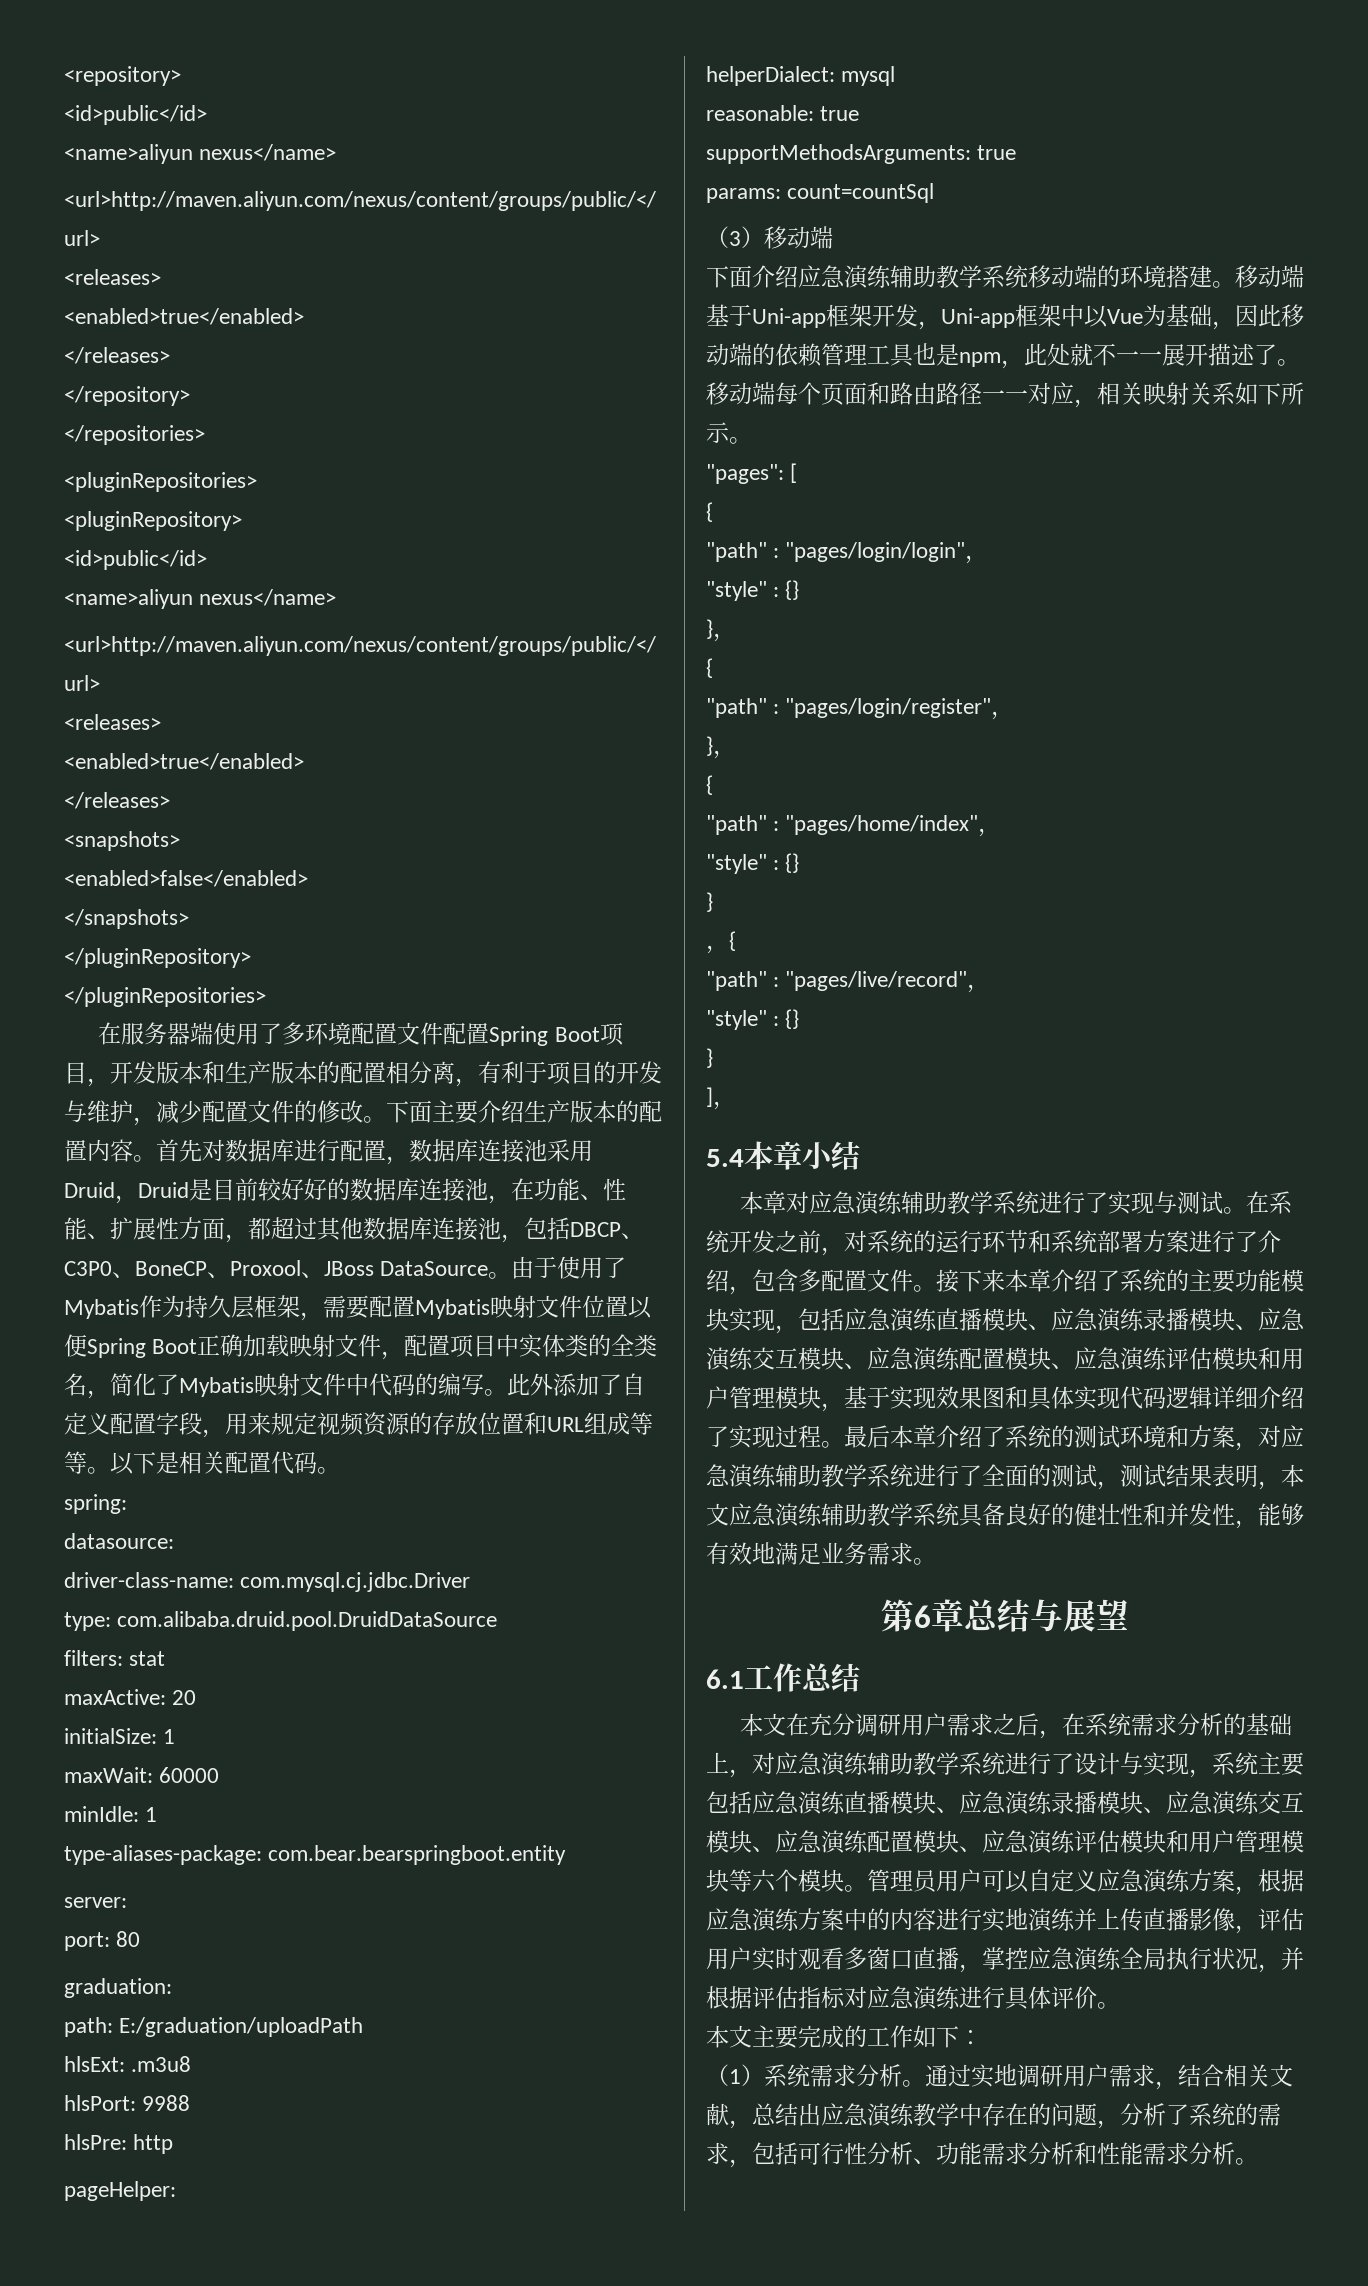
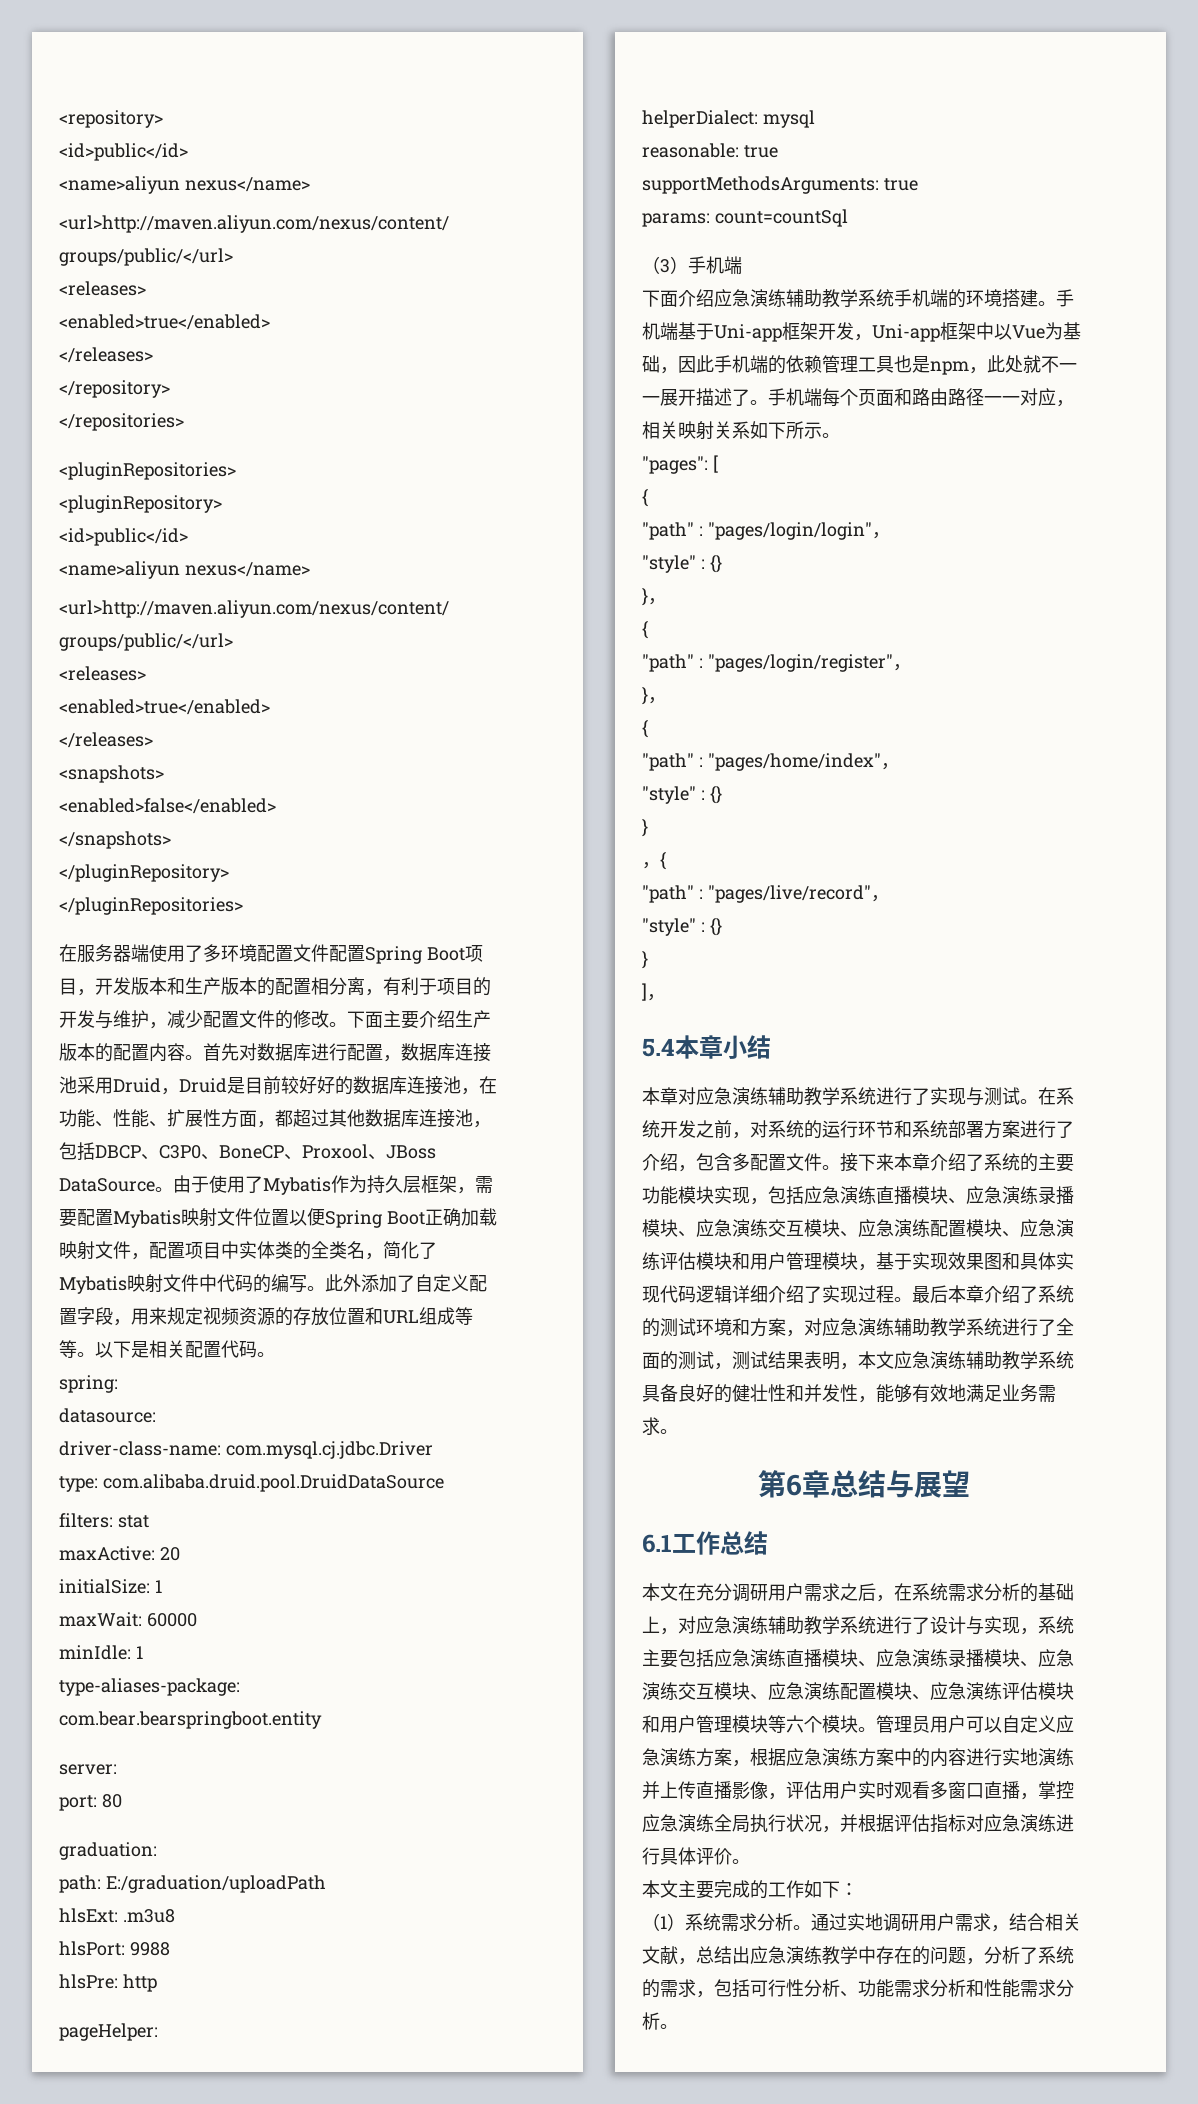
- （3）移动端
+ （3）手机端
- 下面介绍应急演练辅助教学系统移动端的环境搭建。
+ 下面介绍应急演练辅助教学系统手机端的环境搭建。
- 移动端基于Uni-app框架开发，Uni-app框架中以Vue为基础，因此移动端的依赖管理工具也是npm，此处就不一一展开描述了。
+ 手机端基于Uni-app框架开发，Uni-app框架中以Vue为基础，因此手机端的依赖管理工具也是npm，此处就不一一展开描述了。
- 移动端每个页面和路由路径一一对应，相关映射关系如下所示。
+ 手机端每个页面和路由路径一一对应，相关映射关系如下所示。

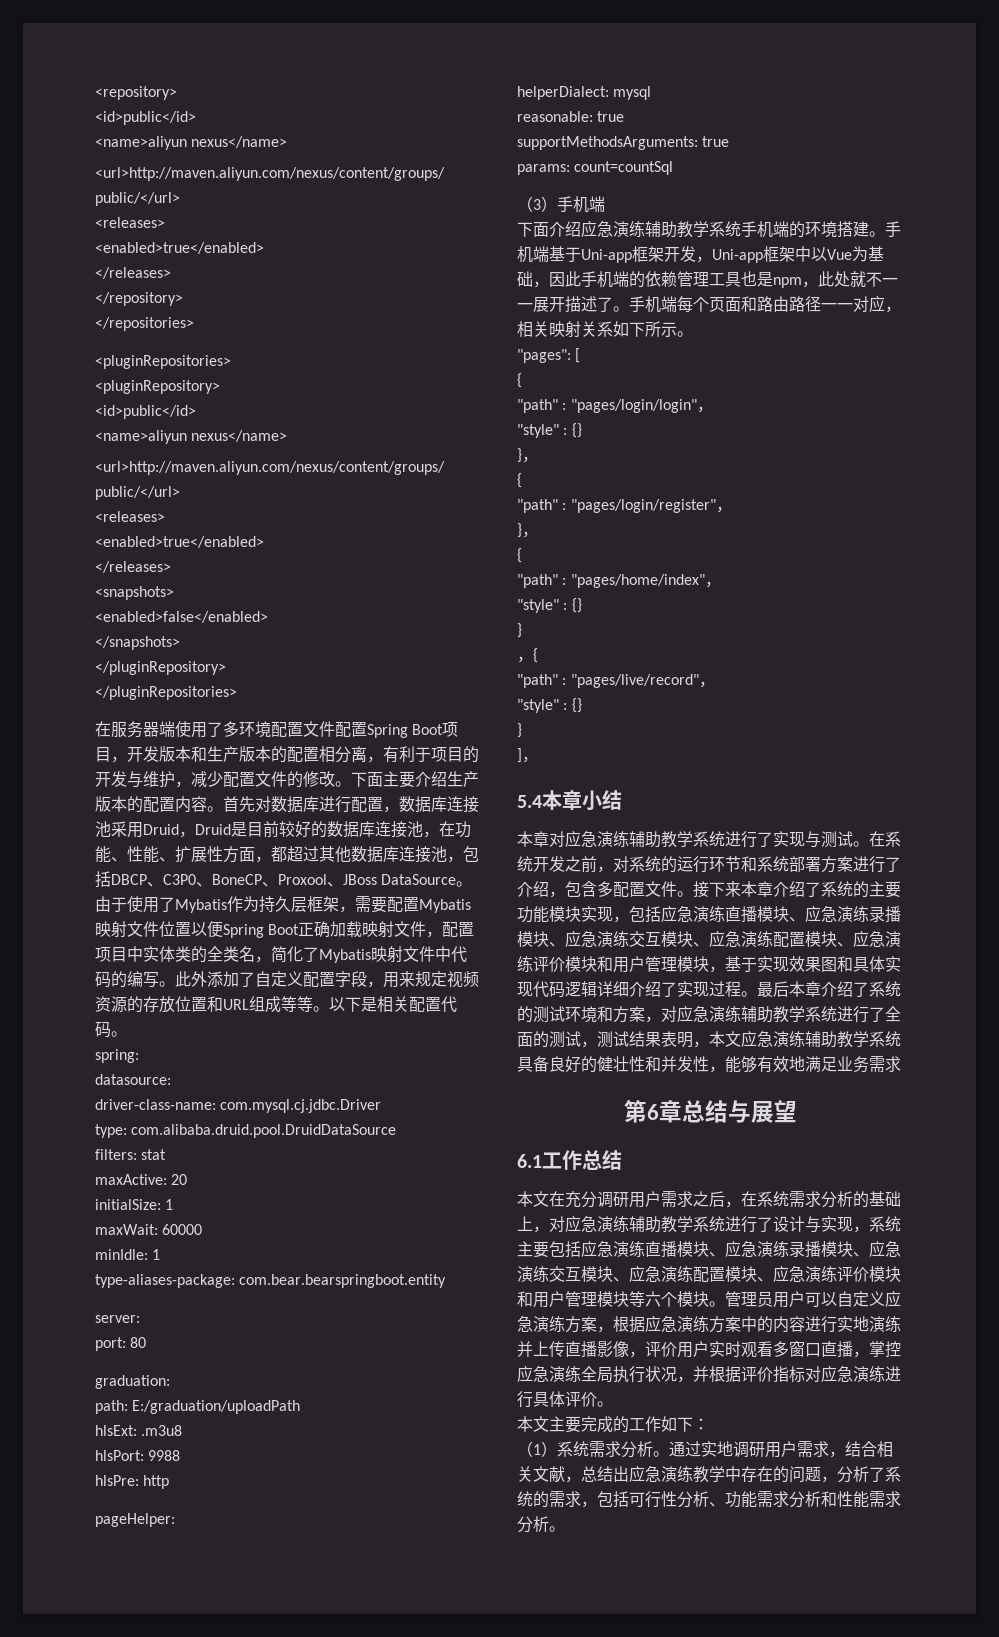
- 首先对数据库进行配置，数据库连接池采用Druid，Druid是目前较好好的数据库连接池，在功能、性能、扩展性方面，都超过其他数据库连接池，包括DBCP、C3P0、BoneCP、Proxool、JBoss DataSource。
+ 首先对数据库进行配置，数据库连接池采用Druid，Druid是目前较好的数据库连接池，在功能、性能、扩展性方面，都超过其他数据库连接池，包括DBCP、C3P0、BoneCP、Proxool、JBoss DataSource。
- 接下来本章介绍了系统的主要功能模块实现，包括应急演练直播模块、应急演练录播模块、应急演练交互模块、应急演练配置模块、应急演练评估模块和用户管理模块，基于实现效果图和具体实现代码逻辑详细介绍了实现过程。
+ 接下来本章介绍了系统的主要功能模块实现，包括应急演练直播模块、应急演练录播模块、应急演练交互模块、应急演练配置模块、应急演练评价模块和用户管理模块，基于实现效果图和具体实现代码逻辑详细介绍了实现过程。
- 最后本章介绍了系统的测试环境和方案，对应急演练辅助教学系统进行了全面的测试，测试结果表明，本文应急演练辅助教学系统具备良好的健壮性和并发性，能够有效地满足业务需求。
+ 最后本章介绍了系统的测试环境和方案，对应急演练辅助教学系统进行了全面的测试，测试结果表明，本文应急演练辅助教学系统具备良好的健壮性和并发性，能够有效地满足业务需求
- 本文在充分调研用户需求之后，在系统需求分析的基础上，对应急演练辅助教学系统进行了设计与实现，系统主要包括应急演练直播模块、应急演练录播模块、应急演练交互模块、应急演练配置模块、应急演练评估模块和用户管理模块等六个模块。
+ 本文在充分调研用户需求之后，在系统需求分析的基础上，对应急演练辅助教学系统进行了设计与实现，系统主要包括应急演练直播模块、应急演练录播模块、应急演练交互模块、应急演练配置模块、应急演练评价模块和用户管理模块等六个模块。
- 管理员用户可以自定义应急演练方案，根据应急演练方案中的内容进行实地演练并上传直播影像，评估用户实时观看多窗口直播，掌控应急演练全局执行状况，并根据评估指标对应急演练进行具体评价。
+ 管理员用户可以自定义应急演练方案，根据应急演练方案中的内容进行实地演练并上传直播影像，评价用户实时观看多窗口直播，掌控应急演练全局执行状况，并根据评价指标对应急演练进行具体评价。

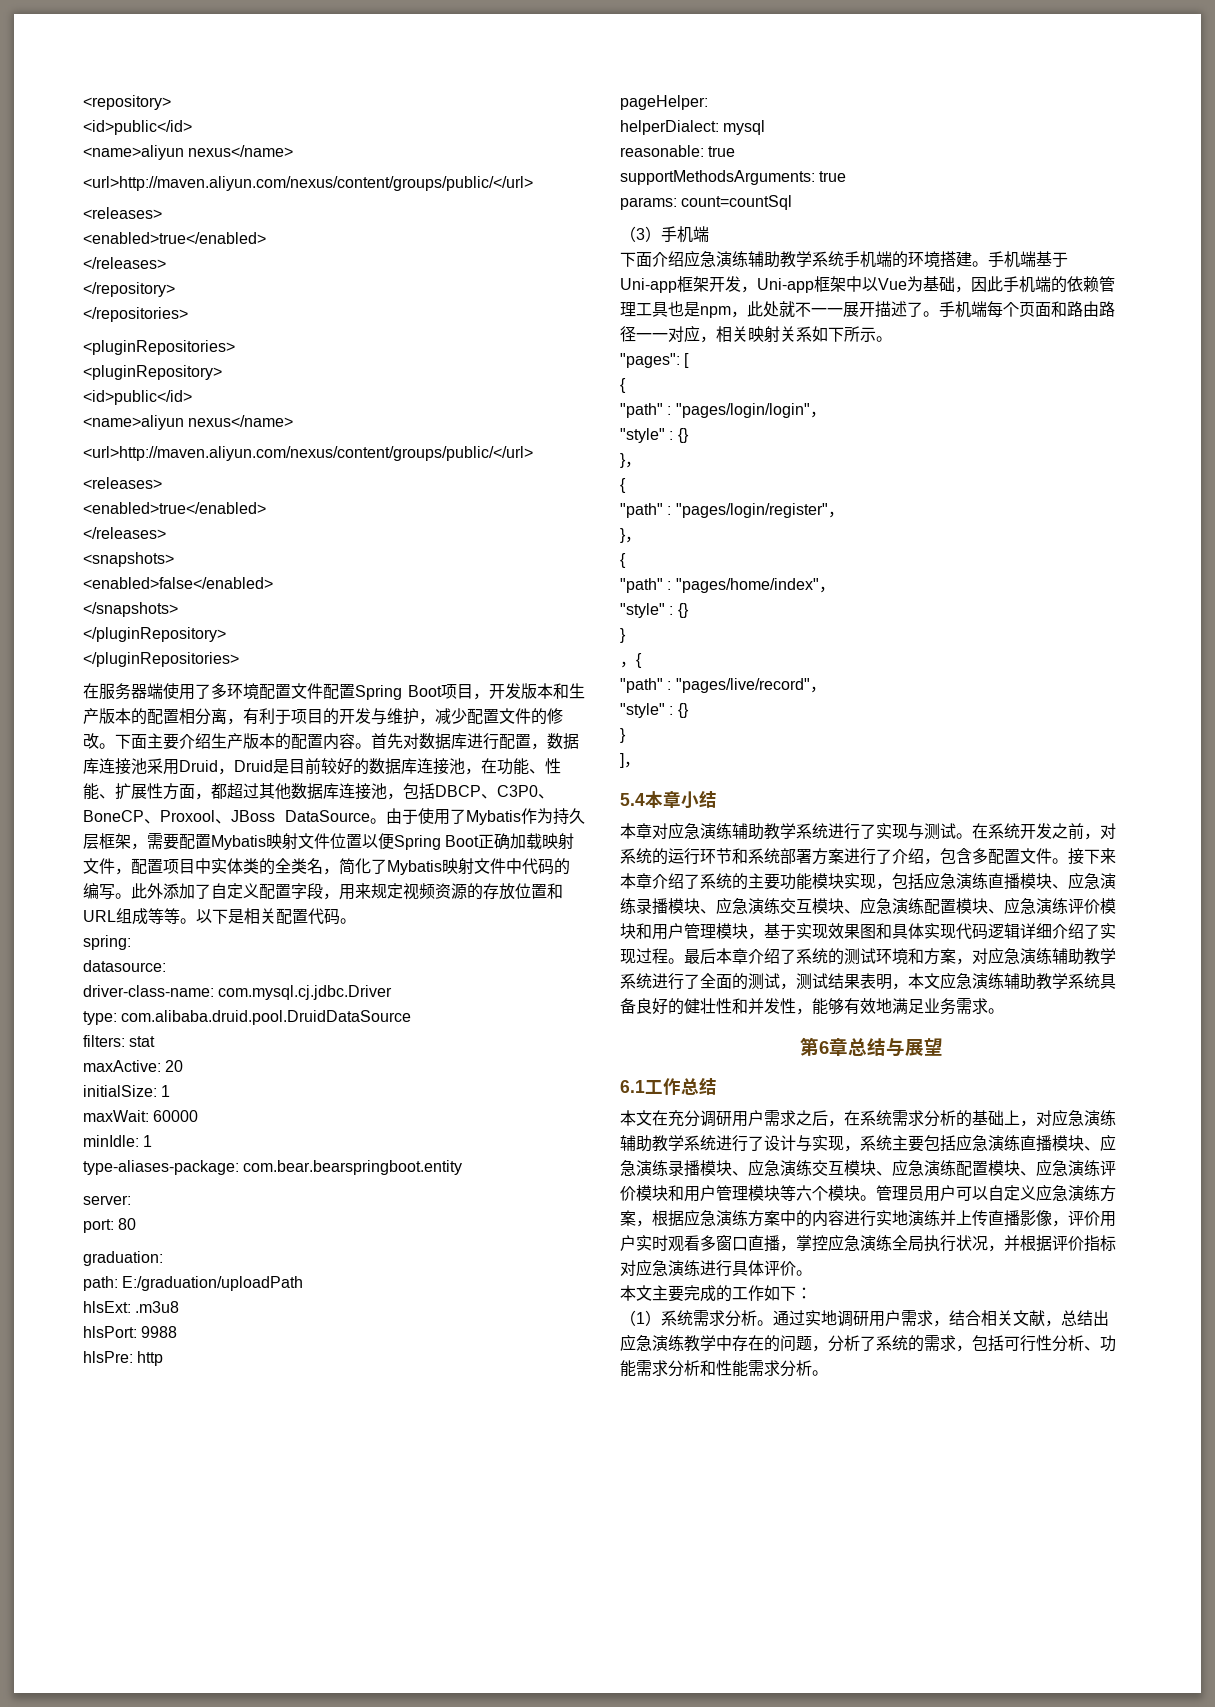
- 最后本章介绍了系统的测试环境和方案，对应急演练辅助教学系统进行了全面的测试，测试结果表明，本文应急演练辅助教学系统具备良好的健壮性和并发性，能够有效地满足业务需求
+ 最后本章介绍了系统的测试环境和方案，对应急演练辅助教学系统进行了全面的测试，测试结果表明，本文应急演练辅助教学系统具备良好的健壮性和并发性，能够有效地满足业务需求。

